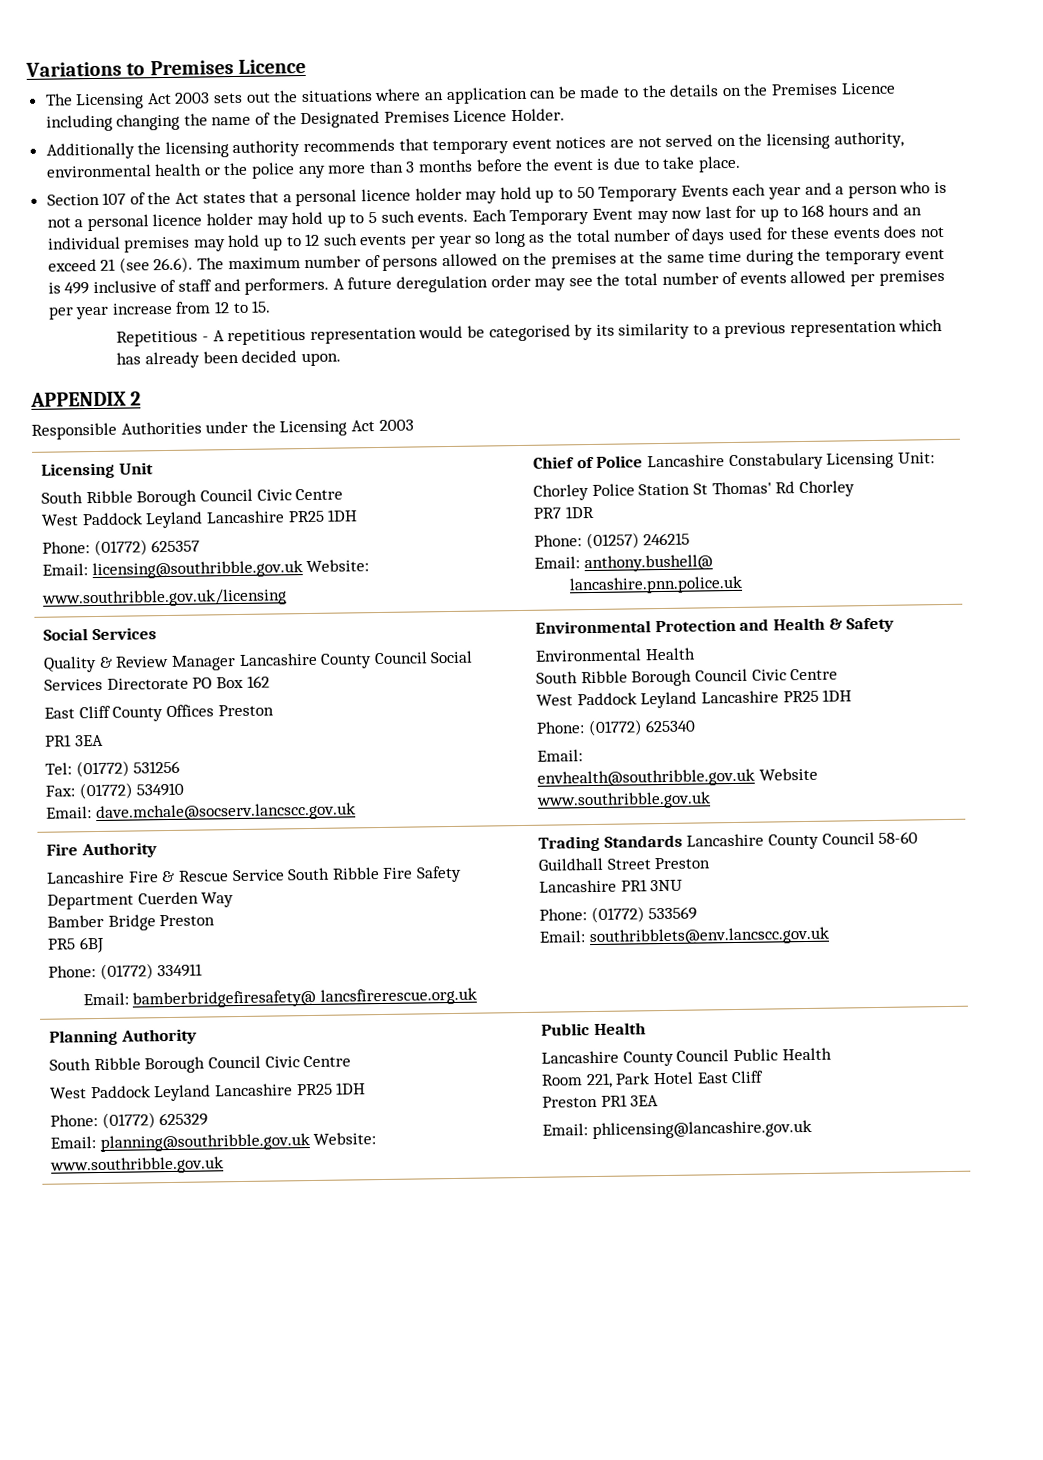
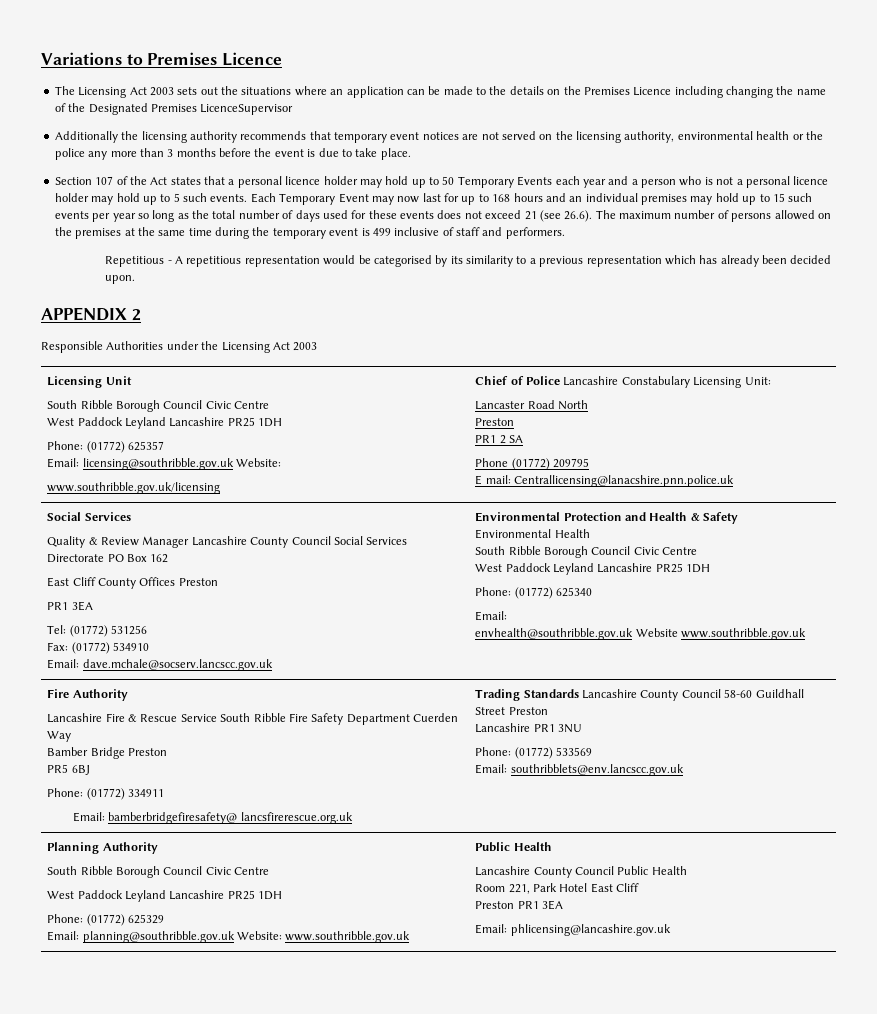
- The Licensing Act 2003 sets out the situations where an application can be made to the details on the Premises Licence including changing the name of the Designated Premises Licence Holder.
+ The Licensing Act 2003 sets out the situations where an application can be made to the details on the Premises Licence including changing the name of the Designated Premises LicenceSupervisor
- Each Temporary Event may now last for up to 168 hours and an individual premises may hold up to 12 such events per year so long as the total number of days used for these events does not exceed 21 (see 26.6). The maximum number of persons allowed on the premises at the same time during the temporary event is 499 inclusive of staff and performers. A future deregulation order may see the total number of events allowed per premises per year increase from 12 to 15.
+ Each Temporary Event may now last for up to 168 hours and an individual premises may hold up to 15 such events per year so long as the total number of days used for these events does not exceed 21 (see 26.6). The maximum number of persons allowed on the premises at the same time during the temporary event is 499 inclusive of staff and performers.
- Chorley Police Station St Thomas' Rd Chorley
- PR7 1DR
- Phone: (01257) 246215
- Email: anthony.bushell@
- lancashire.pnn.police.uk
+ Lancaster Road North
+ Preston
+ PR1 2 SA
+ Phone (01772) 209795
+ E mail: Centrallicensing@lanacshire.pnn.police.uk

